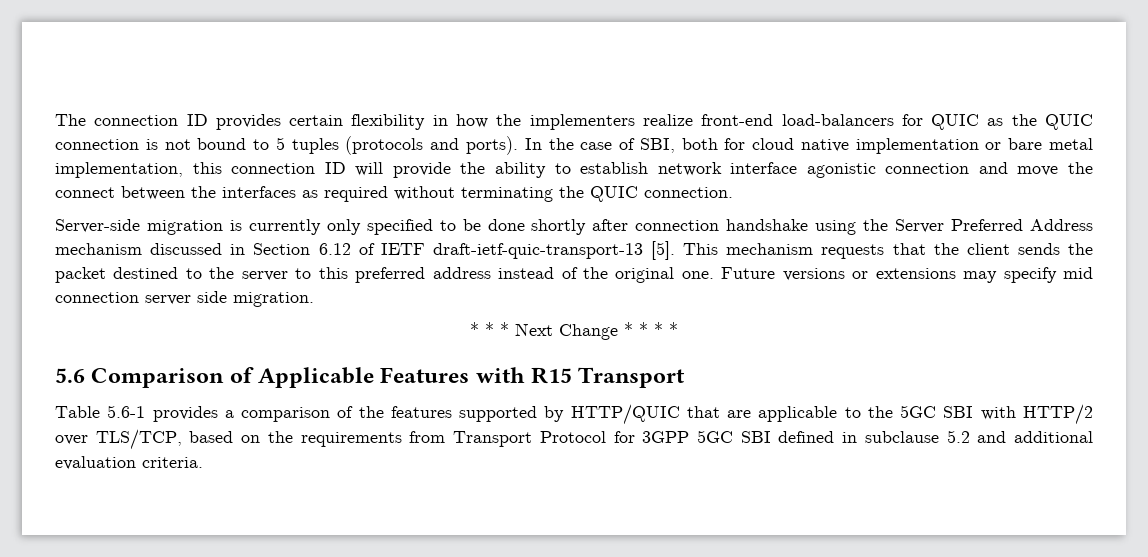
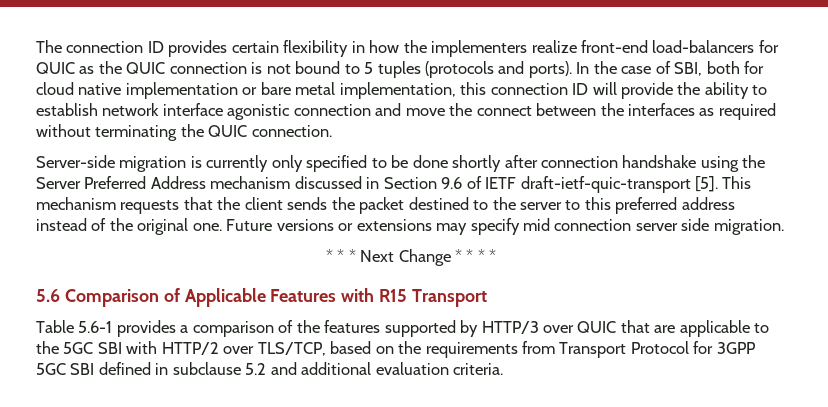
- Server-side migration is currently only specified to be done shortly after connection handshake using the Server Preferred Address mechanism discussed in Section 6.12 of IETF draft-ietf-quic-transport-13 [5].
+ Server-side migration is currently only specified to be done shortly after connection handshake using the Server Preferred Address mechanism discussed in Section 9.6 of IETF draft-ietf-quic-transport [5].
- Table 5.6-1 provides a comparison of the features supported by HTTP/QUIC that are applicable to the 5GC SBI with HTTP/2 over TLS/TCP, based on the requirements from Transport Protocol for 3GPP 5GC SBI defined in subclause 5.2 and additional evaluation criteria.
+ Table 5.6-1 provides a comparison of the features supported by HTTP/3 over QUIC that are applicable to the 5GC SBI with HTTP/2 over TLS/TCP, based on the requirements from Transport Protocol for 3GPP 5GC SBI defined in subclause 5.2 and additional evaluation criteria.

